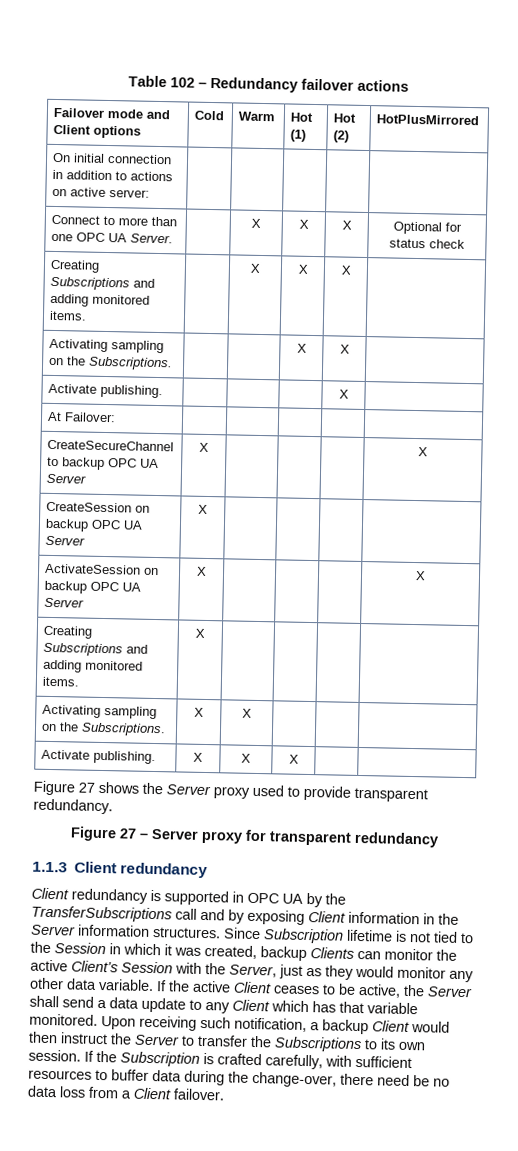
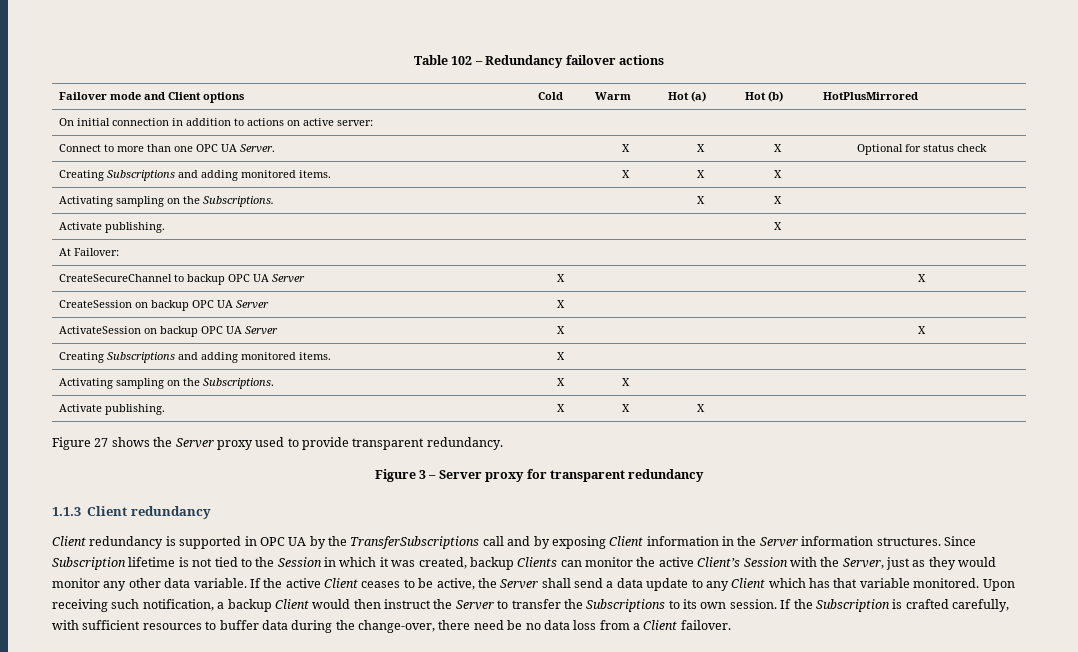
- Failover mode and Client options | Cold | Warm | Hot (1) | Hot (2) | HotPlusMirrored
+ Failover mode and Client options | Cold | Warm | Hot (a) | Hot (b) | HotPlusMirrored
- Figure 27 – Server proxy for transparent redundancy
+ Figure 3 – Server proxy for transparent redundancy

